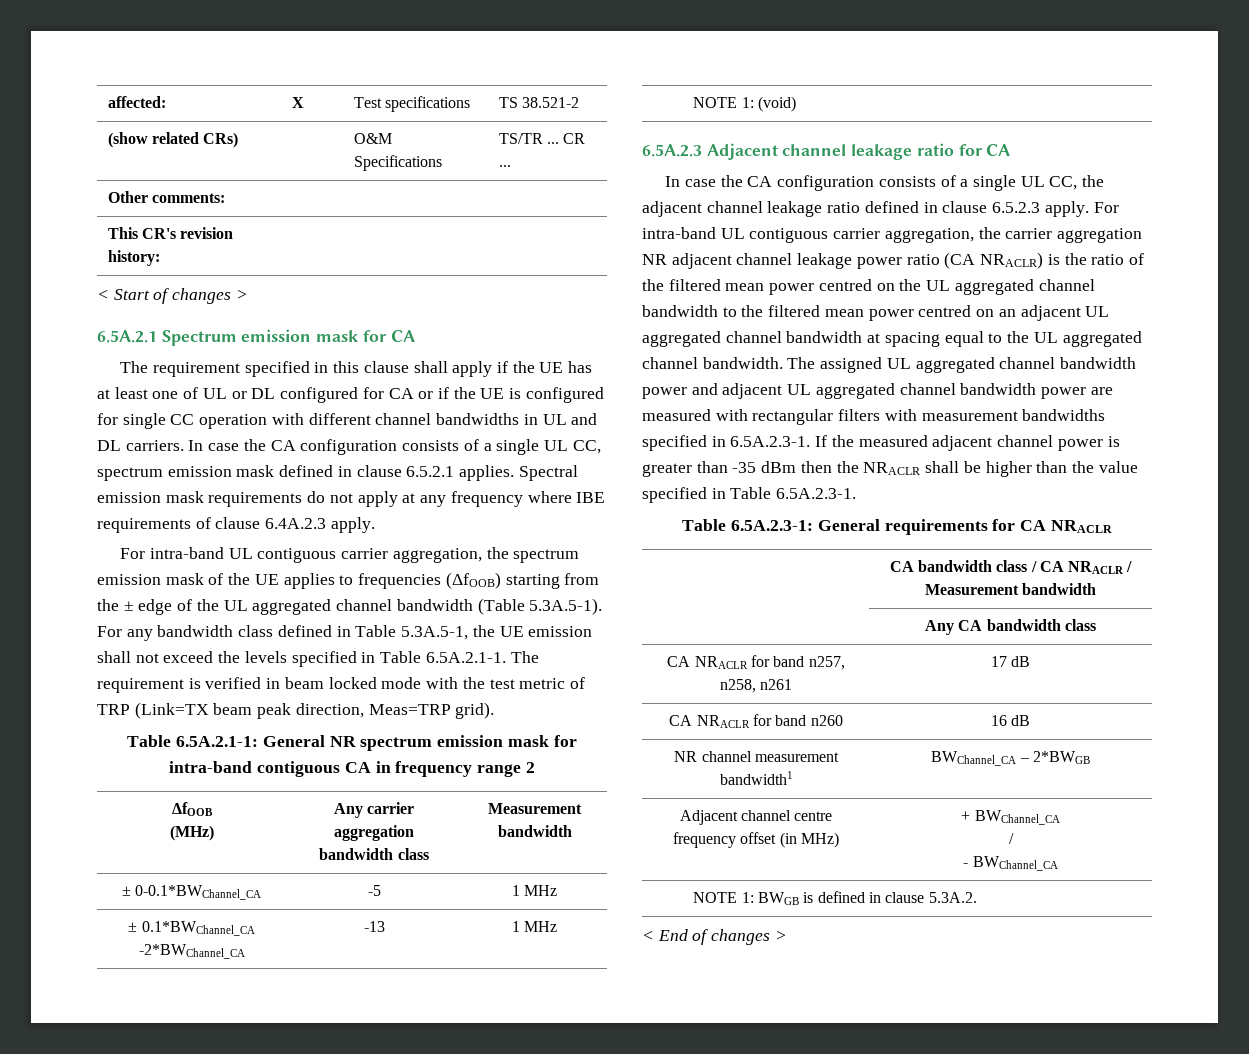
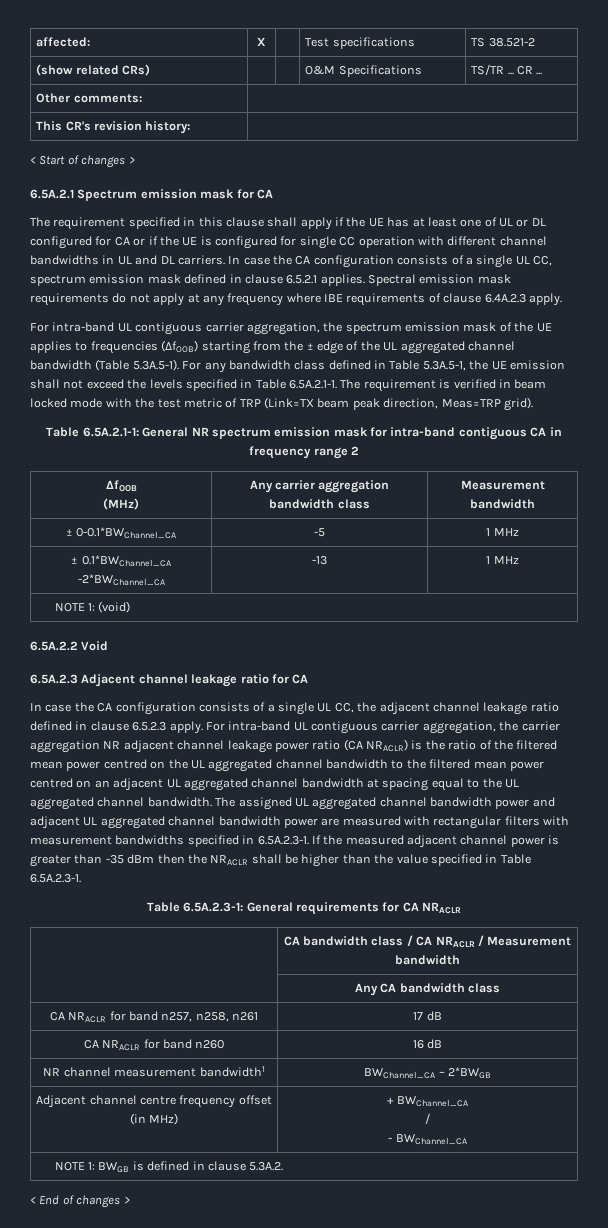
+ 6.5A.2.2 Void

